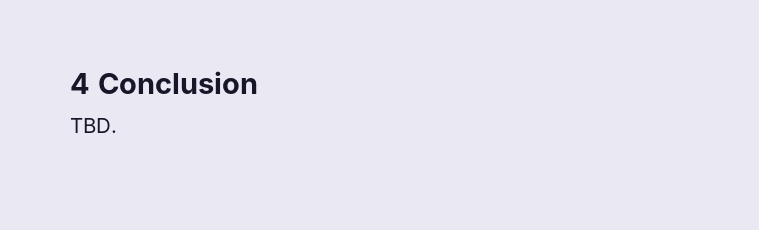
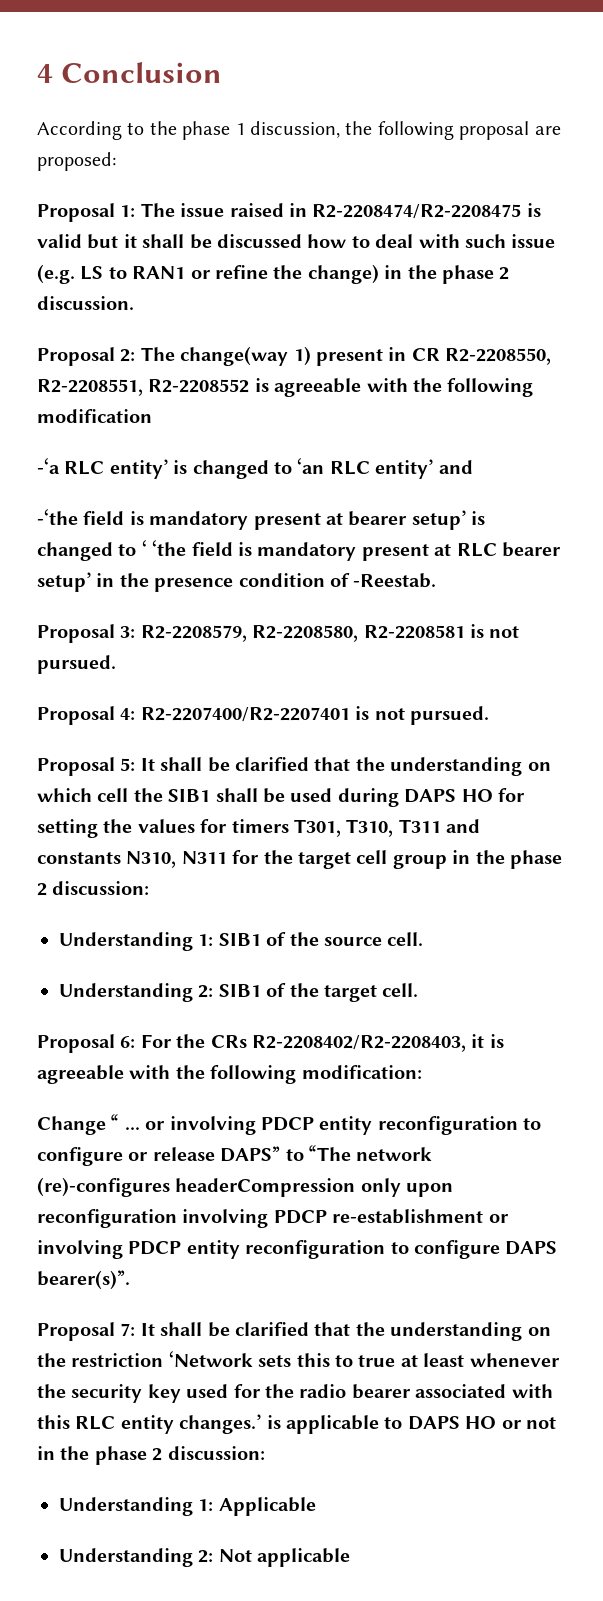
- TBD.
+ According to the phase 1 discussion, the following proposal are proposed:
+ Proposal 1: The issue raised in R2-2208474/R2-2208475 is valid but it shall be discussed how to deal with such issue (e.g. LS to RAN1 or refine the change) in the phase 2 discussion.
+ Proposal 2: The change(way 1) present in CR R2-2208550, R2-2208551, R2-2208552 is agreeable with the following modification
+ -‘a RLC entity’ is changed to ‘an RLC entity’ and
+ -‘the field is mandatory present at bearer setup’ is changed to ‘ ‘the field is mandatory present at RLC bearer setup’ in the presence condition of -Reestab.
+ Proposal 3: R2-2208579, R2-2208580, R2-2208581 is not pursued.
+ Proposal 4: R2-2207400/R2-2207401 is not pursued.
+ Proposal 5: It shall be clarified that the understanding on which cell the SIB1 shall be used during DAPS HO for setting the values for timers T301, T310, T311 and constants N310, N311 for the target cell group in the phase 2 discussion:
+ Understanding 1: SIB1 of the source cell.
+ Understanding 2: SIB1 of the target cell.
+ Proposal 6: For the CRs R2-2208402/R2-2208403, it is agreeable with the following modification:
+ Change “ ... or involving PDCP entity reconfiguration to configure or release DAPS” to “The network (re)-configures headerCompression only upon reconfiguration involving PDCP re-establishment or involving PDCP entity reconfiguration to configure DAPS bearer(s)”.
+ Proposal 7: It shall be clarified that the understanding on the restriction ‘Network sets this to true at least whenever the security key used for the radio bearer associated with this RLC entity changes.’ is applicable to DAPS HO or not in the phase 2 discussion:
+ Understanding 1: Applicable
+ Understanding 2: Not applicable

